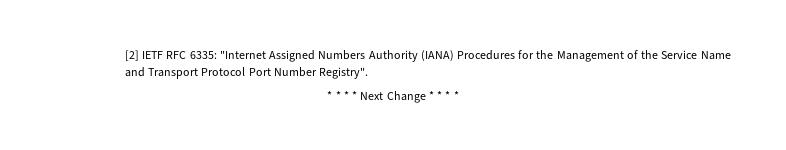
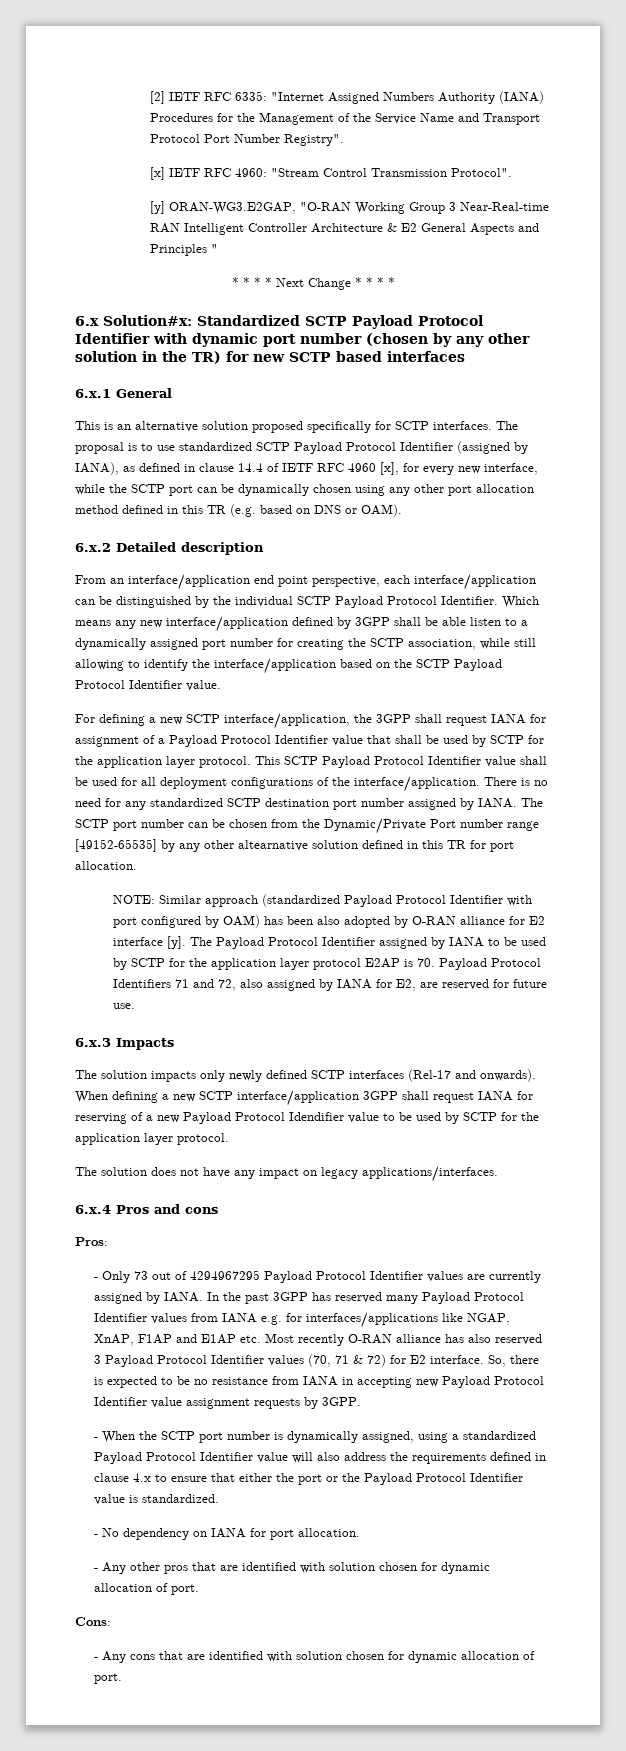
+ [x] IETF RFC 4960: "Stream Control Transmission Protocol".
+ [y] ORAN-WG3.E2GAP, "O-RAN Working Group 3 Near-Real-time RAN Intelligent Controller Architecture & E2 General Aspects and Principles "
+ 6.x Solution#x: Standardized SCTP Payload Protocol Identifier with dynamic port number (chosen by any other solution in the TR) for new SCTP based interfaces
+ 6.x.1 General
+ This is an alternative solution proposed specifically for SCTP interfaces. The proposal is to use standardized SCTP Payload Protocol Identifier (assigned by IANA), as defined in clause 14.4 of IETF RFC 4960 [x], for every new interface, while the SCTP port can be dynamically chosen using any other port allocation method defined in this TR (e.g. based on DNS or OAM).
+ 6.x.2 Detailed description
+ From an interface/application end point perspective, each interface/application can be distinguished by the individual SCTP Payload Protocol Identifier. Which means any new interface/application defined by 3GPP shall be able listen to a dynamically assigned port number for creating the SCTP association, while still allowing to identify the interface/application based on the SCTP Payload Protocol Identifier value.
+ For defining a new SCTP interface/application, the 3GPP shall request IANA for assignment of a Payload Protocol Identifier value that shall be used by SCTP for the application layer protocol. This SCTP Payload Protocol Identifier value shall be used for all deployment configurations of the interface/application. There is no need for any standardized SCTP destination port number assigned by IANA. The SCTP port number can be chosen from the Dynamic/Private Port number range [49152-65535] by any other altearnative solution defined in this TR for port allocation.
+ NOTE: Similar approach (standardized Payload Protocol Identifier with port configured by OAM) has been also adopted by O-RAN alliance for E2 interface [y]. The Payload Protocol Identifier assigned by IANA to be used by SCTP for the application layer protocol E2AP is 70. Payload Protocol Identifiers 71 and 72, also assigned by IANA for E2, are reserved for future use.
+ 6.x.3 Impacts
+ The solution impacts only newly defined SCTP interfaces (Rel-17 and onwards). When defining a new SCTP interface/application 3GPP shall request IANA for reserving of a new Payload Protocol Idendifier value to be used by SCTP for the application layer protocol.
+ The solution does not have any impact on legacy applications/interfaces.
+ 6.x.4 Pros and cons
+ Pros:
+ - Only 73 out of 4294967295 Payload Protocol Identifier values are currently assigned by IANA. In the past 3GPP has reserved many Payload Protocol Identifier values from IANA e.g. for interfaces/applications like NGAP, XnAP, F1AP and E1AP etc. Most recently O-RAN alliance has also reserved 3 Payload Protocol Identifier values (70, 71 & 72) for E2 interface. So, there is expected to be no resistance from IANA in accepting new Payload Protocol Identifier value assignment requests by 3GPP.
+ - When the SCTP port number is dynamically assigned, using a standardized Payload Protocol Identifier value will also address the requirements defined in clause 4.x to ensure that either the port or the Payload Protocol Identifier value is standardized.
+ - No dependency on IANA for port allocation.
+ - Any other pros that are identified with solution chosen for dynamic allocation of port.
+ Cons:
+ - Any cons that are identified with solution chosen for dynamic allocation of port.

